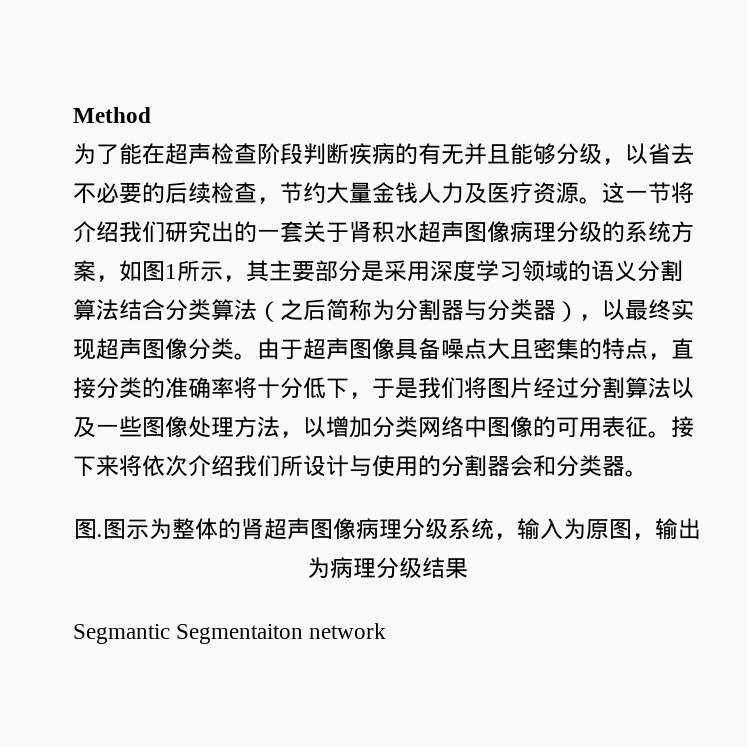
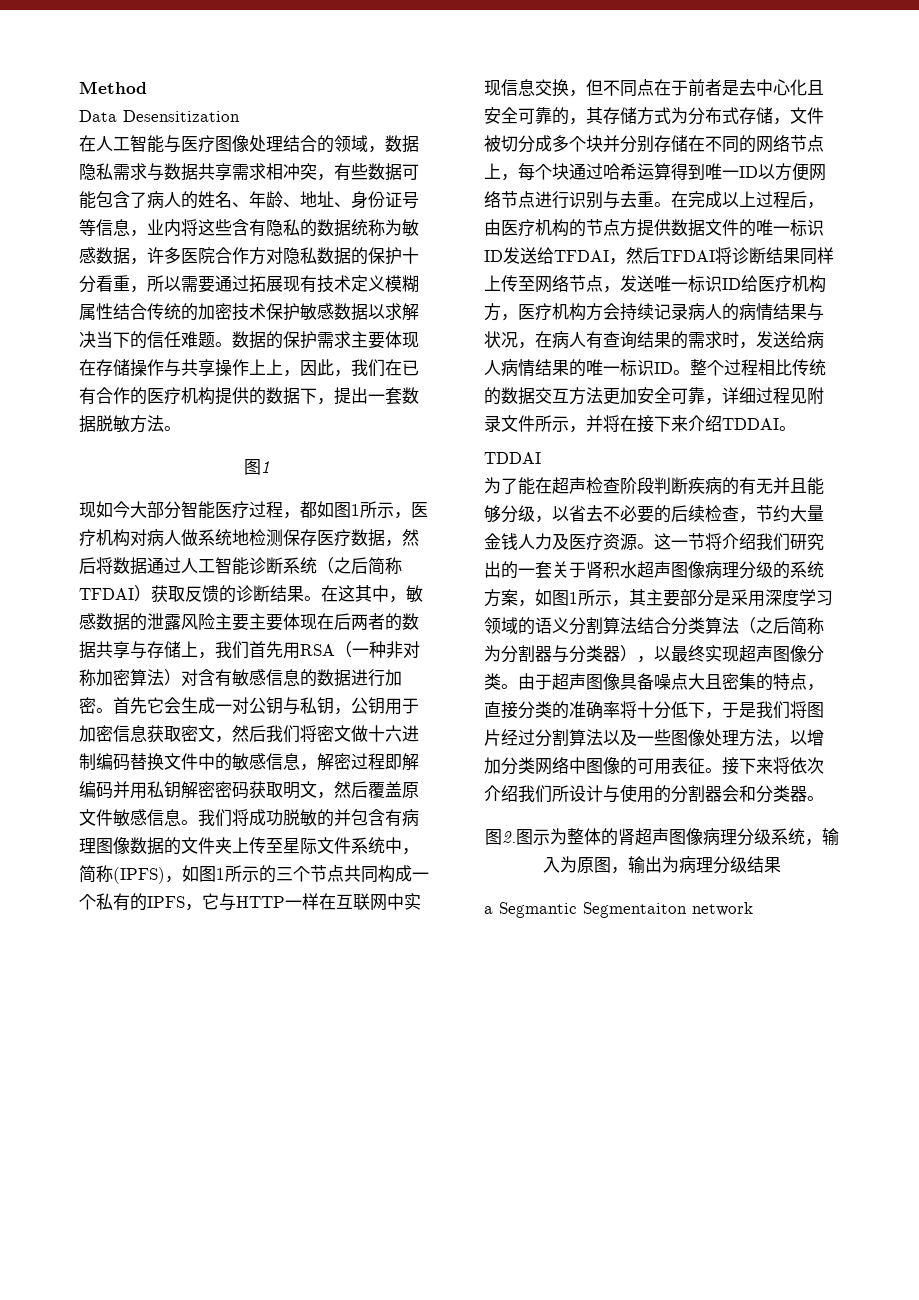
+ Data Desensitization
+ 在人工智能与医疗图像处理结合的领域，数据隐私需求与数据共享需求相冲突，有些数据可能包含了病人的姓名、年龄、地址、身份证号等信息，业内将这些含有隐私的数据统称为敏感数据，许多医院合作方对隐私数据的保护十分看重，所以需要通过拓展现有技术定义模糊属性结合传统的加密技术保护敏感数据以求解决当下的信任难题。数据的保护需求主要体现在存储操作与共享操作上上，因此，我们在已有合作的医疗机构提供的数据下，提出一套数据脱敏方法。
+ 图1
+ 现如今大部分智能医疗过程，都如图1所示，医疗机构对病人做系统地检测保存医疗数据，然后将数据通过人工智能诊断系统（之后简称TFDAI）获取反馈的诊断结果。在这其中，敏感数据的泄露风险主要主要体现在后两者的数据共享与存储上，我们首先用RSA（一种非对称加密算法）对含有敏感信息的数据进行加密。首先它会生成一对公钥与私钥，公钥用于加密信息获取密文，然后我们将密文做十六进制编码替换文件中的敏感信息，解密过程即解编码并用私钥解密密码获取明文，然后覆盖原文件敏感信息。我们将成功脱敏的并包含有病理图像数据的文件夹上传至星际文件系统中，简称(IPFS)，如图1所示的三个节点共同构成一个私有的IPFS，它与HTTP一样在互联网中实现信息交换，但不同点在于前者是去中心化且安全可靠的，其存储方式为分布式存储，文件被切分成多个块并分别存储在不同的网络节点上，每个块通过哈希运算得到唯一ID以方便网络节点进行识别与去重。在完成以上过程后，由医疗机构的节点方提供数据文件的唯一标识ID发送给TFDAI，然后TFDAI将诊断结果同样上传至网络节点，发送唯一标识ID给医疗机构方，医疗机构方会持续记录病人的病情结果与状况，在病人有查询结果的需求时，发送给病人病情结果的唯一标识ID。整个过程相比传统的数据交互方法更加安全可靠，详细过程见附录文件所示，并将在接下来介绍TDDAI。
+ TDDAI
- 图.图示为整体的肾超声图像病理分级系统，输入为原图，输出为病理分级结果
+ 图2.图示为整体的肾超声图像病理分级系统，输入为原图，输出为病理分级结果
- Segmantic Segmentaiton network
+ a Segmantic Segmentaiton network

